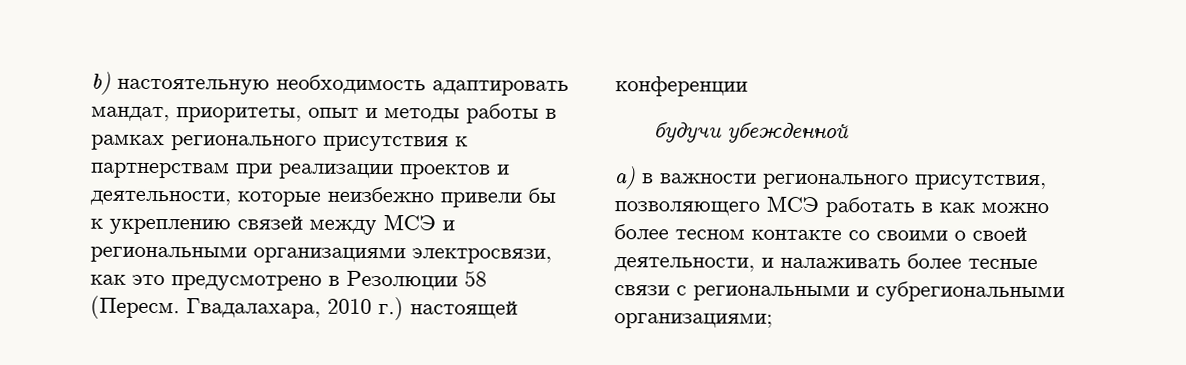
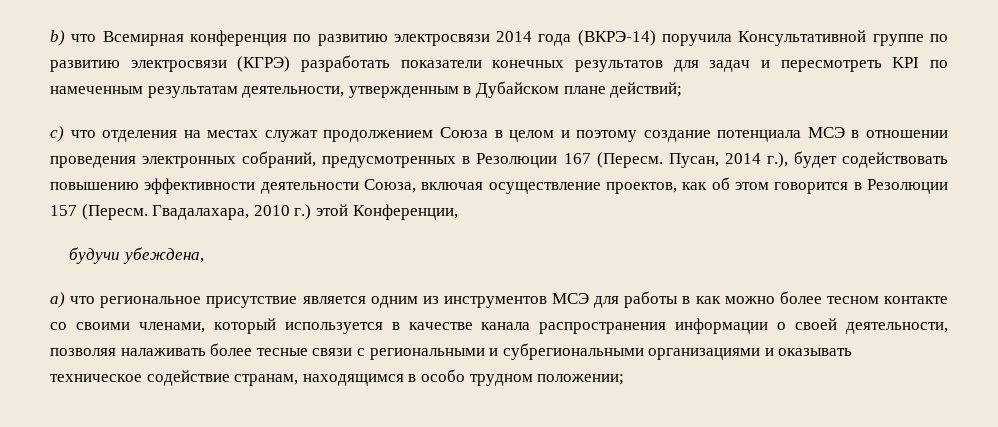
- b) настоятельную необходимость адаптировать мандат, приоритеты, опыт и методы работы в рамках регионального присутствия к партнерствам при реализации проектов и деятельности, которые неизбежно привели бы к укреплению связей между МСЭ и региональными организациями электросвязи, как это предусмотрено в Резолюции 58 (Пересм.
+ b) что Всемирная конференция по развитию электросвязи 2014 года (ВКРЭ-14) поручила Консультативной группе по развитию электросвязи (КГРЭ) разработать показатели конечных результатов для задач и пересмотреть KPI по намеченным результатам деятельности, утвержденным в Дубайском плане действий;
+ c) что отделения на местах служат продолжением Союза в целом и поэтому создание потенциала МСЭ в отношении проведения электронных собраний, предусмотренных в Резолюции 167 (Пересм. Пусан, 2014 г.), будет содействовать повышению эффективности деятельности Союза, включая осуществление проектов, как об этом говорится в Резолюции 157 (Пересм.
- Гвадалахара, 2010 г.) настоящей конференции
+ Гвадалахара, 2010 г.) этой Конференции,
- будучи убежденной
+ будучи убеждена,
- а) в важности регионального присутствия, позволяющего МСЭ работать в как можно более тесном контакте со своими о своей деятельности, и налаживать более тесные связи с региональными и субрегиональными организациями;
+ а) что региональное присутствие является одним из инструментов МСЭ для работы в как можно более тесном контакте со своими членами, который используется в качестве канала распространения информации о своей деятельности, позволяя налаживать более тесные связи с региональными и субрегиональными организациями и оказывать техническое содействие странам, находящимся в особо трудном положении;

